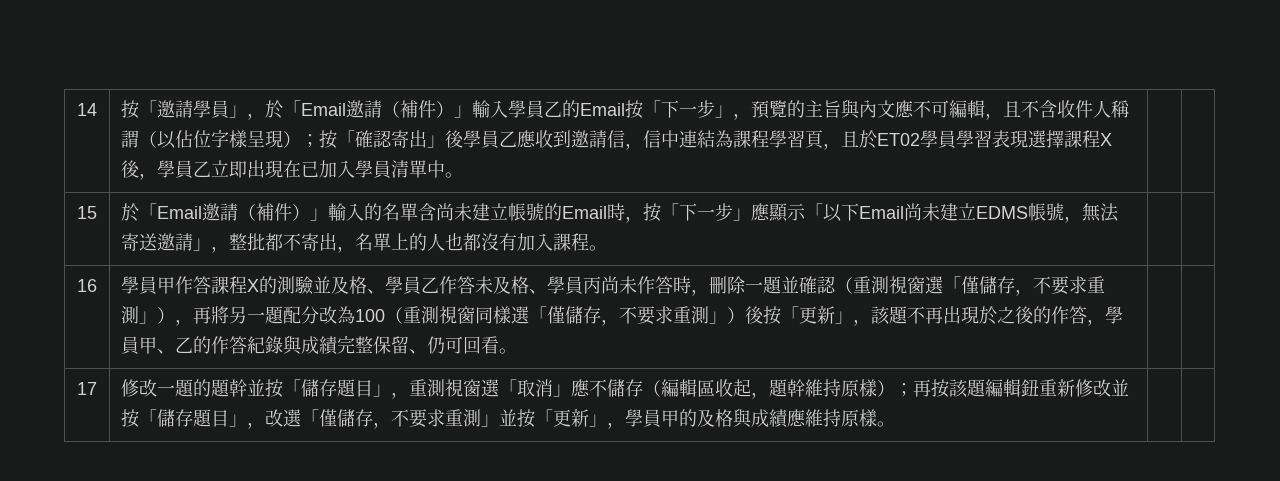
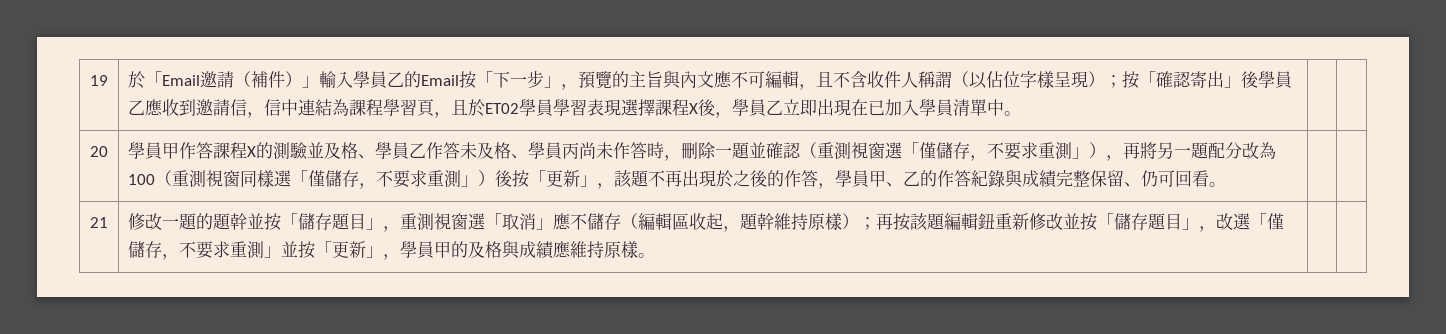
- 14 | 按「邀請學員」，於「Email邀請（補件）」輸入學員乙的Email按「下一步」，預覽的主旨與內文應不可編輯，且不含收件人稱謂（以佔位字樣呈現）；
+ 19 | 於「Email邀請（補件）」輸入學員乙的Email按「下一步」，預覽的主旨與內文應不可編輯，且不含收件人稱謂（以佔位字樣呈現）；
- 15 | 於「Email邀請（補件）」輸入的名單含尚未建立帳號的Email時，按「下一步」應顯示「以下Email尚未建立EDMS帳號，無法寄送邀請」，整批都不寄出，名單上的人也都沒有加入課程。 | |
- 16
+ 20
- 17
+ 21

